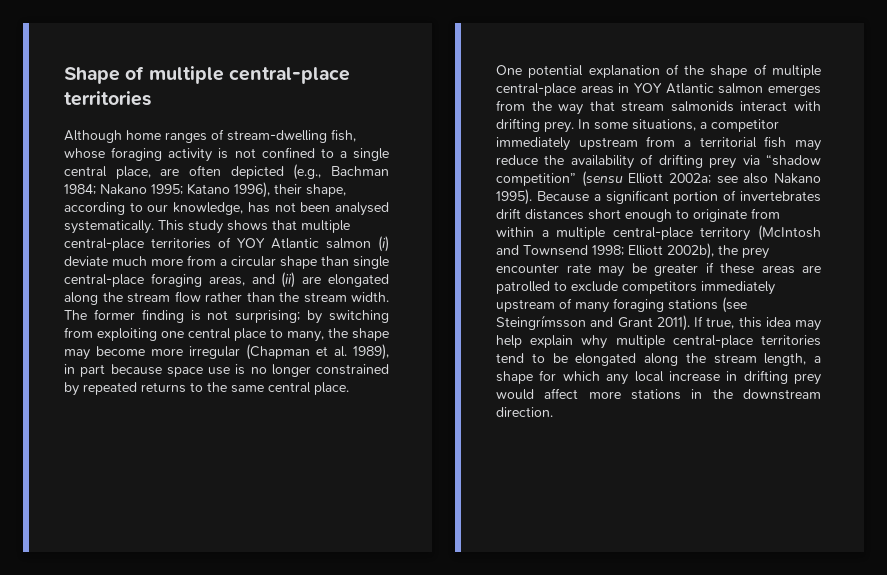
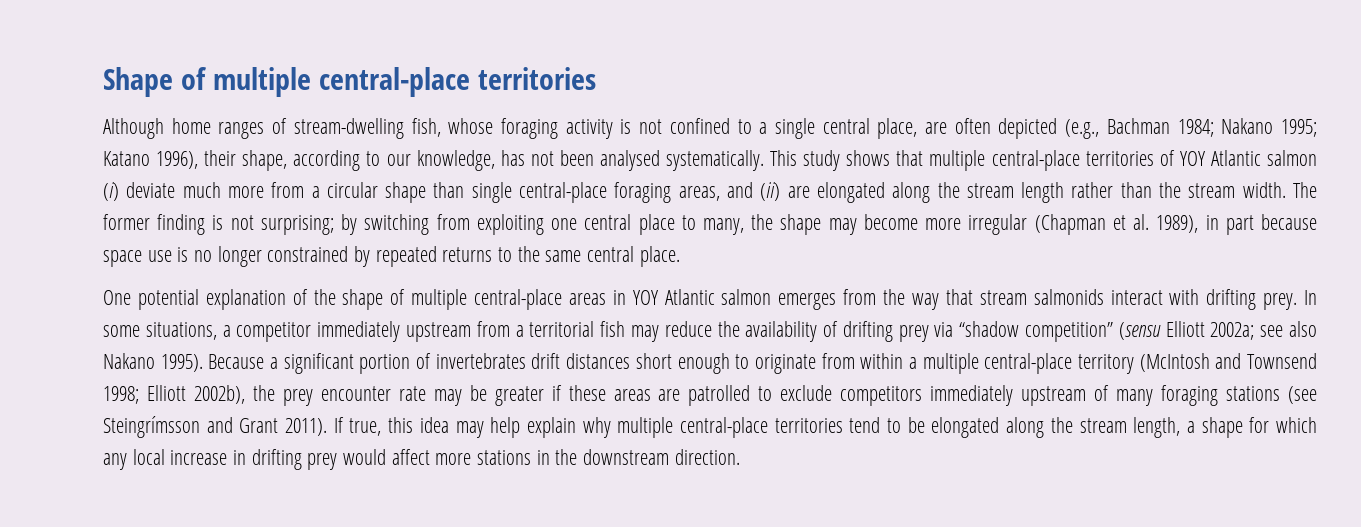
- This study shows that multiple central-place territories of YOY Atlantic salmon (i) deviate much more from a circular shape than single central-place foraging areas, and (ii) are elongated along the stream flow rather than the stream width.
+ This study shows that multiple central-place territories of YOY Atlantic salmon (i) deviate much more from a circular shape than single central-place foraging areas, and (ii) are elongated along the stream length rather than the stream width.

